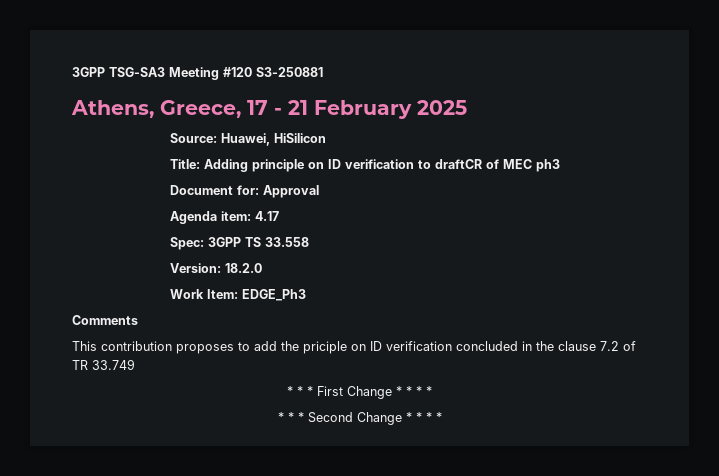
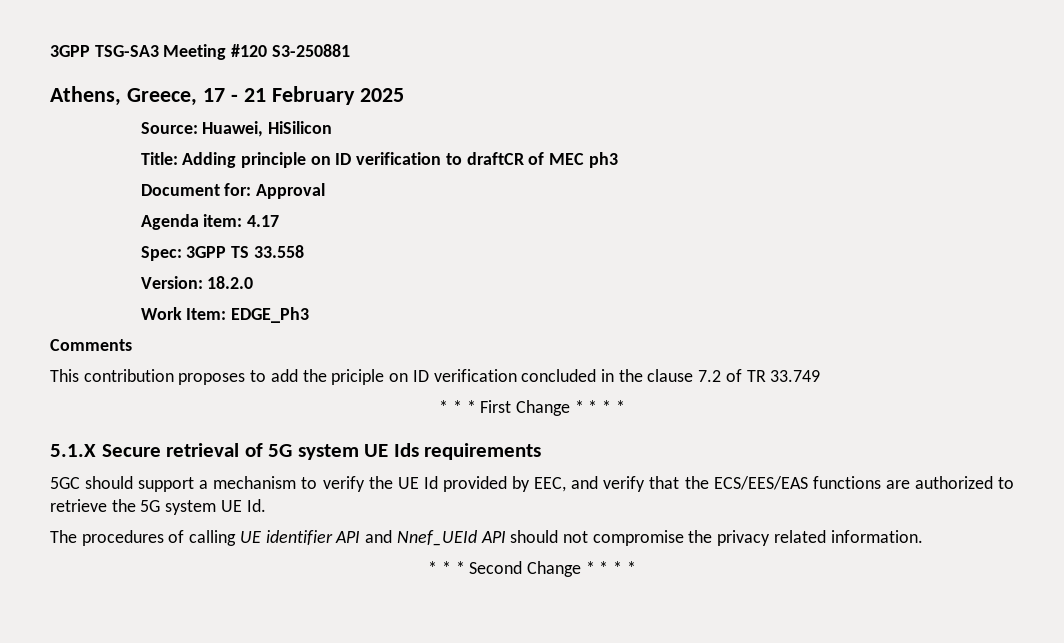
+ 5.1.X Secure retrieval of 5G system UE Ids requirements
+ 5GC should support a mechanism to verify the UE Id provided by EEC, and verify that the ECS/EES/EAS functions are authorized to retrieve the 5G system UE Id.
+ The procedures of calling UE identifier API and Nnef_UEId API should not compromise the privacy related information.

